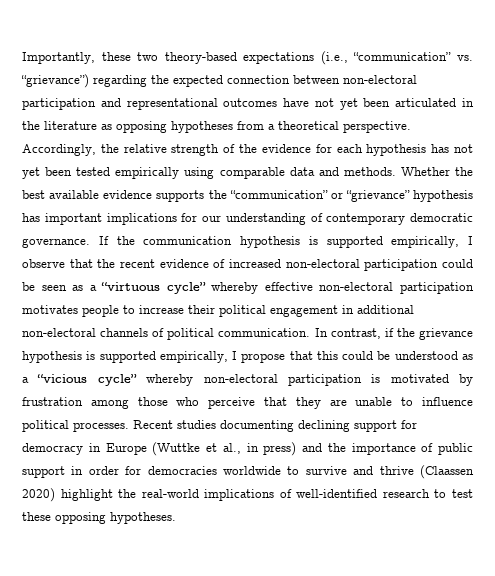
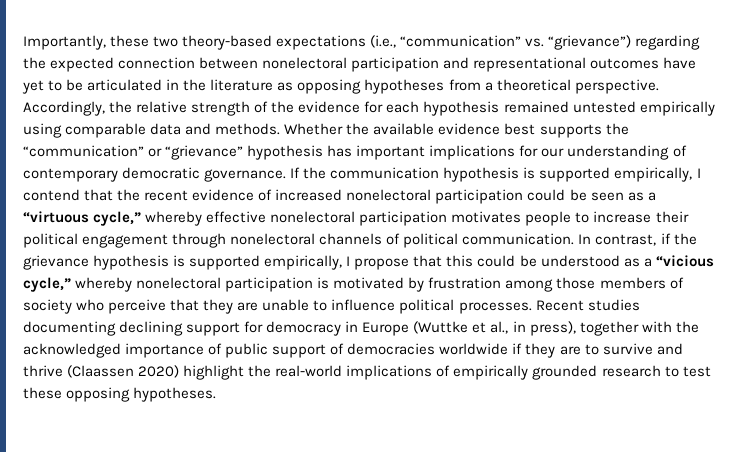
- Importantly, these two theory-based expectations (i.e., “communication” vs. “grievance”) regarding the expected connection between non-electoral participation and representational outcomes have not yet been articulated in the literature as opposing hypotheses from a theoretical perspective.
+ Importantly, these two theory-based expectations (i.e., “communication” vs. “grievance”) regarding the expected connection between nonelectoral participation and representational outcomes have yet to be articulated in the literature as opposing hypotheses from a theoretical perspective.
- Accordingly, the relative strength of the evidence for each hypothesis has not yet been tested empirically using comparable data and methods.
+ Accordingly, the relative strength of the evidence for each hypothesis remained untested empirically using comparable data and methods.
- Whether the best available evidence supports the “communication” or “grievance” hypothesis has important implications for our understanding of contemporary democratic governance.
+ Whether the available evidence best supports the “communication” or “grievance” hypothesis has important implications for our understanding of contemporary democratic governance.
- If the communication hypothesis is supported empirically, I observe that the recent evidence of increased non-electoral participation could be seen as a “virtuous cycle” whereby effective non-electoral participation motivates people to increase their political engagement in additional non-electoral channels of political communication.
+ If the communication hypothesis is supported empirically, I contend that the recent evidence of increased nonelectoral participation could be seen as a “virtuous cycle,” whereby effective nonelectoral participation motivates people to increase their political engagement through nonelectoral channels of political communication.
- In contrast, if the grievance hypothesis is supported empirically, I propose that this could be understood as a “vicious cycle” whereby non-electoral participation is motivated by frustration among those who perceive that they are unable to influence political processes.
+ In contrast, if the grievance hypothesis is supported empirically, I propose that this could be understood as a “vicious cycle,” whereby nonelectoral participation is motivated by frustration among those members of society who perceive that they are unable to influence political processes.
- Recent studies documenting declining support for democracy in Europe (Wuttke et al., in press) and the importance of public support in order for democracies worldwide to survive and thrive (Claassen 2020) highlight the real-world implications of well-identified research to test these opposing hypotheses.
+ Recent studies documenting declining support for democracy in Europe (Wuttke et al., in press), together with the acknowledged importance of public support of democracies worldwide if they are to survive and thrive (Claassen 2020) highlight the real-world implications of empirically grounded research to test these opposing hypotheses.

